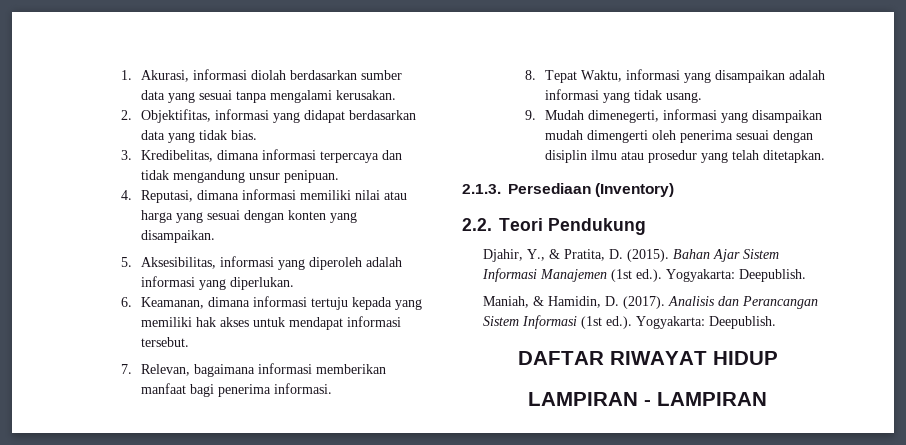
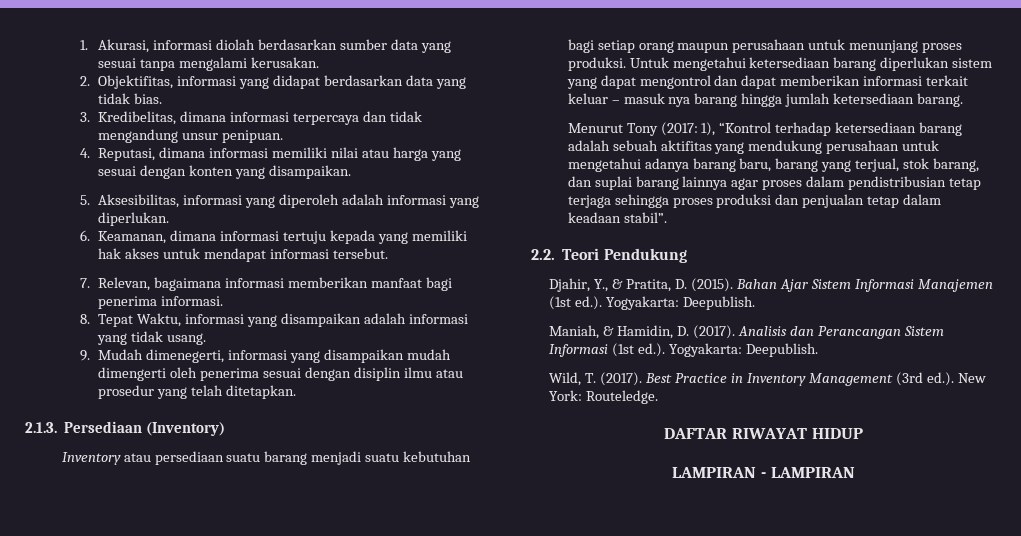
+ Inventory atau persediaan suatu barang menjadi suatu kebutuhan bagi setiap orang maupun perusahaan untuk menunjang proses produksi. Untuk mengetahui ketersediaan barang diperlukan sistem yang dapat mengontrol dan dapat memberikan informasi terkait keluar – masuk nya barang hingga jumlah ketersediaan barang.
+ Menurut Tony (2017: 1), “Kontrol terhadap ketersediaan barang adalah sebuah aktifitas yang mendukung perusahaan untuk mengetahui adanya barang baru, barang yang terjual, stok barang, dan suplai barang lainnya agar proses dalam pendistribusian tetap terjaga sehingga proses produksi dan penjualan tetap dalam keadaan stabil”.
+ Wild, T. (2017). Best Practice in Inventory Management (3rd ed.). New York: Routeledge.

